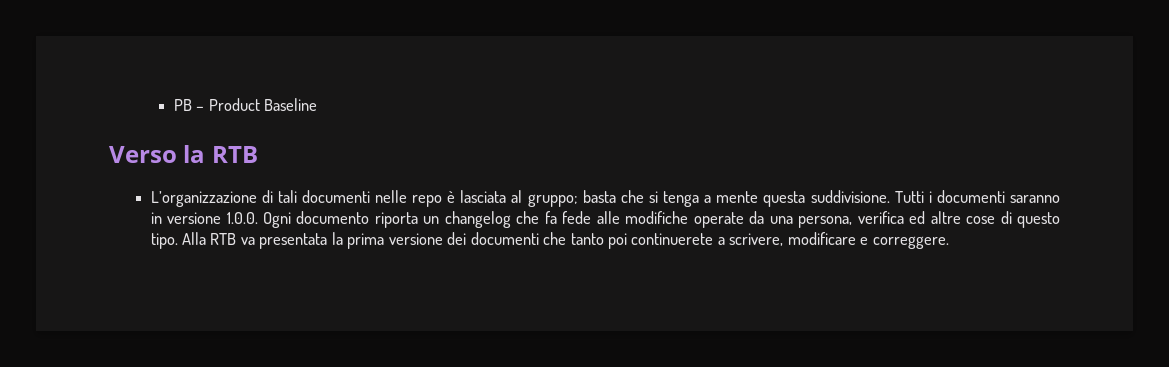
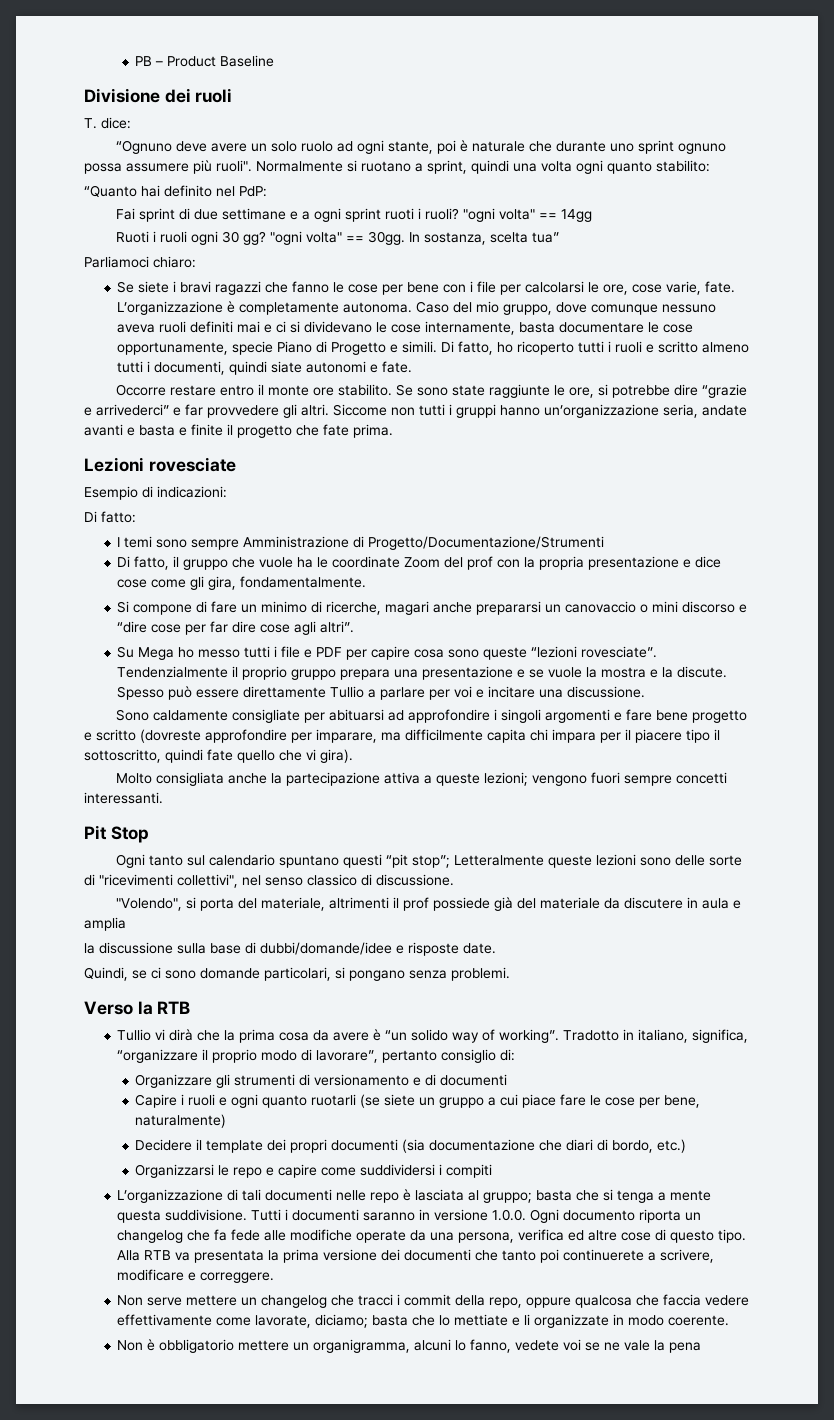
+ Divisione dei ruoli
+ T. dice:
+ “Ognuno deve avere un solo ruolo ad ogni stante, poi è naturale che durante uno sprint ognuno possa assumere più ruoli". Normalmente si ruotano a sprint, quindi una volta ogni quanto stabilito:
+ “Quanto hai definito nel PdP:
+ Fai sprint di due settimane e a ogni sprint ruoti i ruoli? "ogni volta" == 14gg
+ Ruoti i ruoli ogni 30 gg? "ogni volta" == 30gg. In sostanza, scelta tua”
+ Parliamoci chiaro:
+ Se siete i bravi ragazzi che fanno le cose per bene con i file per calcolarsi le ore, cose varie, fate. L’organizzazione è completamente autonoma. Caso del mio gruppo, dove comunque nessuno aveva ruoli definiti mai e ci si dividevano le cose internamente, basta documentare le cose opportunamente, specie Piano di Progetto e simili. Di fatto, ho ricoperto tutti i ruoli e scritto almeno tutti i documenti, quindi siate autonomi e fate.
+ Occorre restare entro il monte ore stabilito. Se sono state raggiunte le ore, si potrebbe dire “grazie e arrivederci” e far provvedere gli altri. Siccome non tutti i gruppi hanno un’organizzazione seria, andate avanti e basta e finite il progetto che fate prima.
+ Lezioni rovesciate
+ Esempio di indicazioni:
+ Di fatto:
+ I temi sono sempre Amministrazione di Progetto/Documentazione/Strumenti
+ Di fatto, il gruppo che vuole ha le coordinate Zoom del prof con la propria presentazione e dice cose come gli gira, fondamentalmente.
+ Si compone di fare un minimo di ricerche, magari anche prepararsi un canovaccio o mini discorso e “dire cose per far dire cose agli altri”.
+ Su Mega ho messo tutti i file e PDF per capire cosa sono queste “lezioni rovesciate”. Tendenzialmente il proprio gruppo prepara una presentazione e se vuole la mostra e la discute. Spesso può essere direttamente Tullio a parlare per voi e incitare una discussione.
+ Sono caldamente consigliate per abituarsi ad approfondire i singoli argomenti e fare bene progetto e scritto (dovreste approfondire per imparare, ma difficilmente capita chi impara per il piacere tipo il sottoscritto, quindi fate quello che vi gira).
+ Molto consigliata anche la partecipazione attiva a queste lezioni; vengono fuori sempre concetti interessanti.
+ Pit Stop
+ Ogni tanto sul calendario spuntano questi “pit stop”; Letteralmente queste lezioni sono delle sorte di "ricevimenti collettivi", nel senso classico di discussione.
+ "Volendo", si porta del materiale, altrimenti il prof possiede già del materiale da discutere in aula e amplia
+ la discussione sulla base di dubbi/domande/idee e risposte date.
+ Quindi, se ci sono domande particolari, si pongano senza problemi.
  Verso la RTB
+ Tullio vi dirà che la prima cosa da avere è “un solido way of working”. Tradotto in italiano, significa, “organizzare il proprio modo di lavorare”, pertanto consiglio di:
+ Organizzare gli strumenti di versionamento e di documenti
+ Capire i ruoli e ogni quanto ruotarli (se siete un gruppo a cui piace fare le cose per bene, naturalmente)
+ Decidere il template dei propri documenti (sia documentazione che diari di bordo, etc.)
+ Organizzarsi le repo e capire come suddividersi i compiti
+ Non serve mettere un changelog che tracci i commit della repo, oppure qualcosa che faccia vedere effettivamente come lavorate, diciamo; basta che lo mettiate e li organizzate in modo coerente.
+ Non è obbligatorio mettere un organigramma, alcuni lo fanno, vedete voi se ne vale la pena

